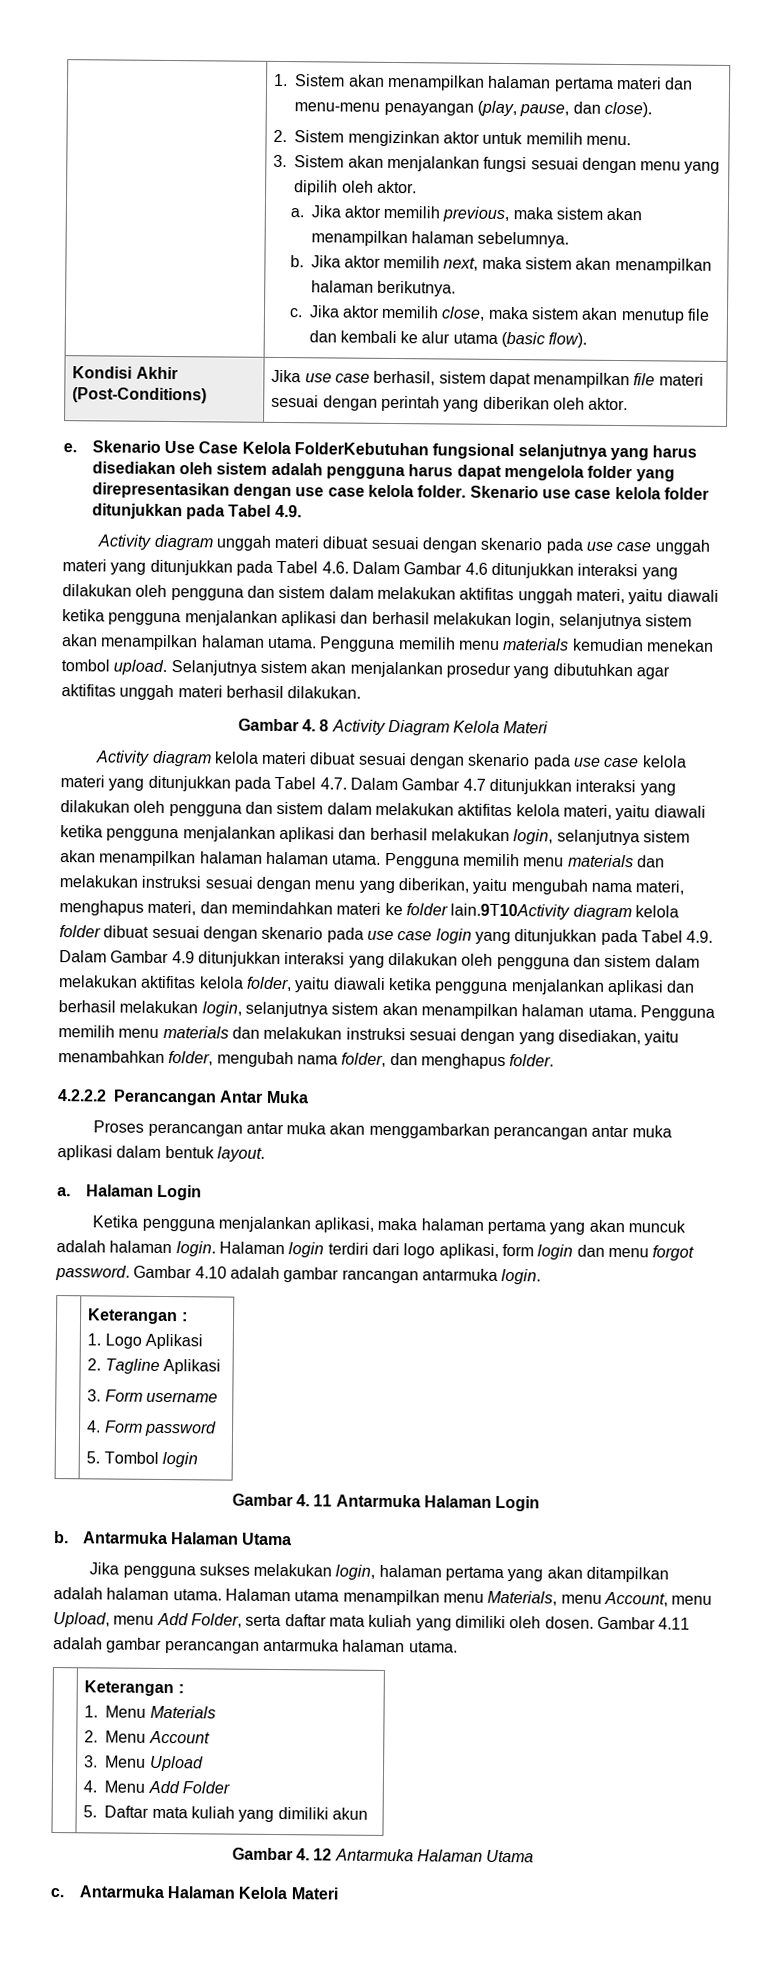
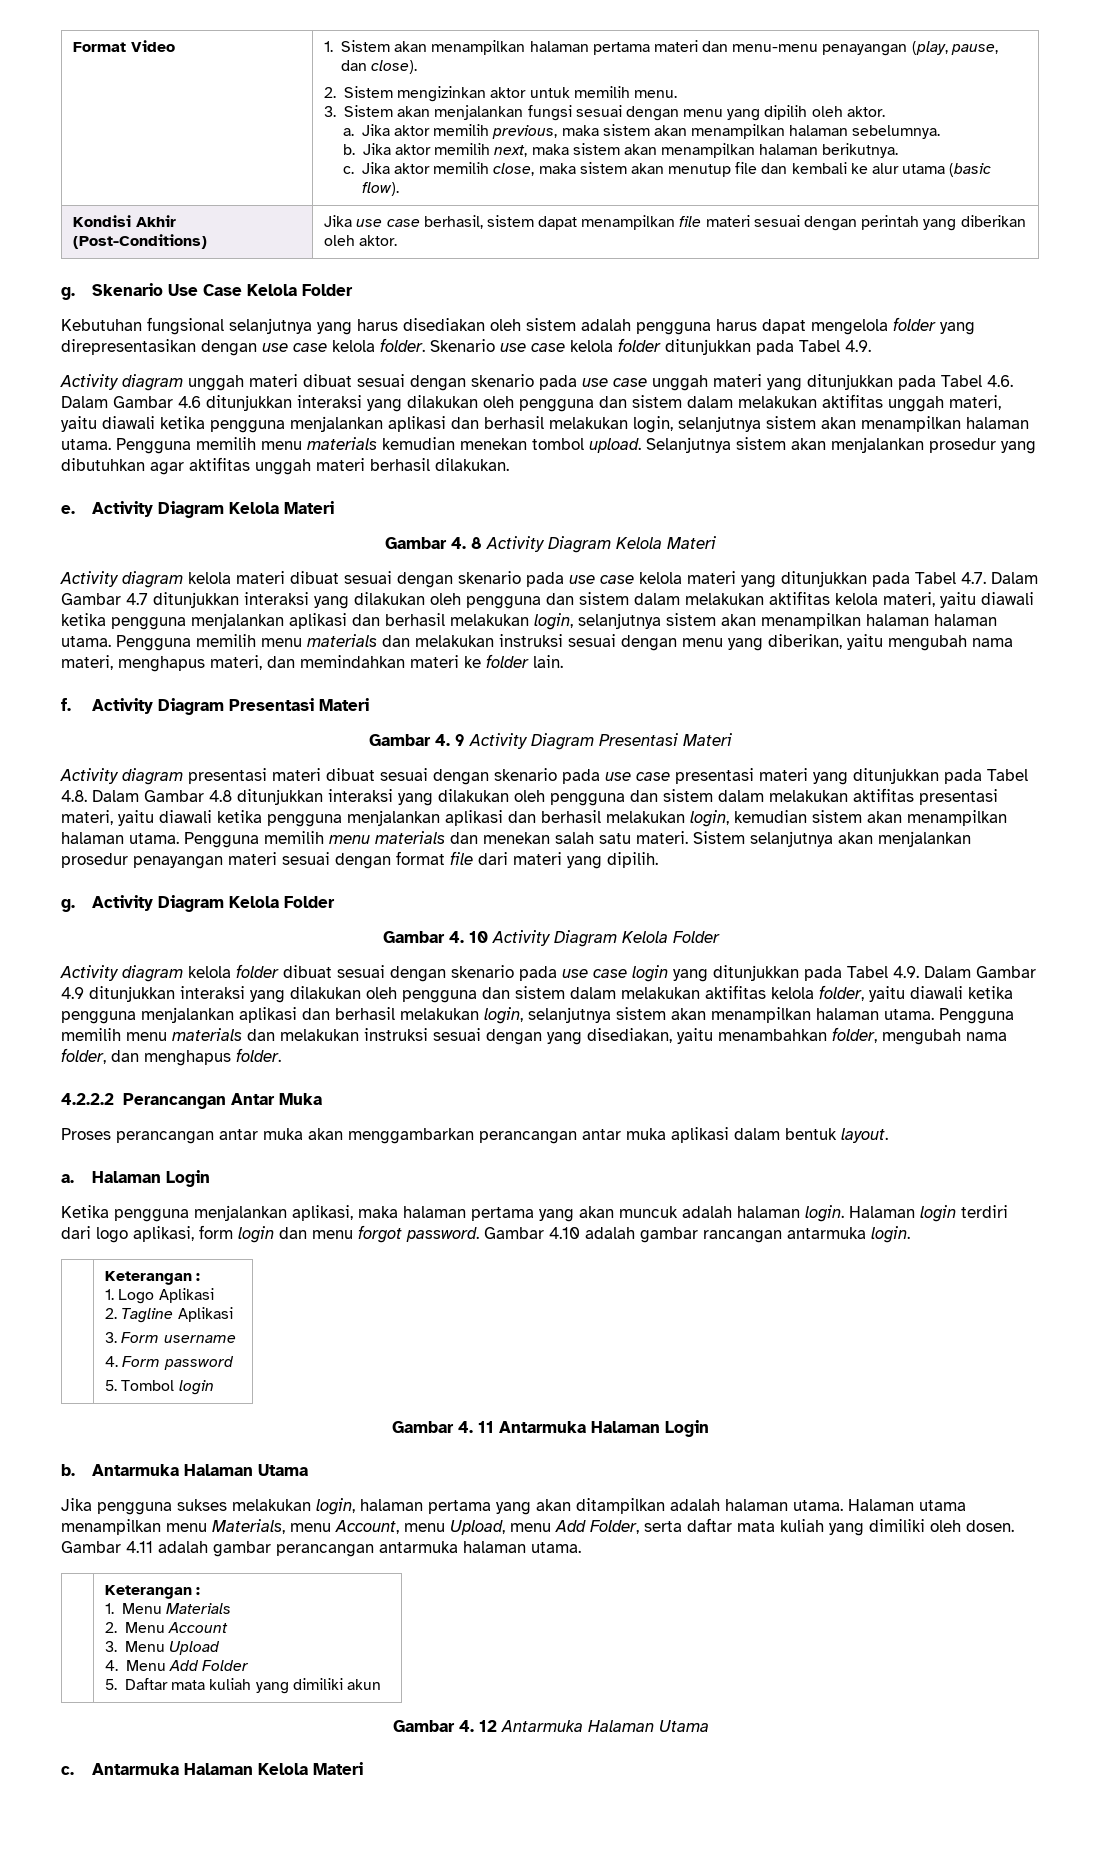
+ Format Video
  Kondisi Akhir (Post-Conditions) | Jika use case berhasil, sistem dapat menampilkan file materi sesuai dengan perintah yang diberikan oleh aktor.
- e.
+ g.
- Skenario Use Case Kelola FolderKebutuhan fungsional selanjutnya yang harus disediakan oleh sistem adalah pengguna harus dapat mengelola folder yang direpresentasikan dengan use case kelola folder.
+ Skenario Use Case Kelola Folder
+ Kebutuhan fungsional selanjutnya yang harus disediakan oleh sistem adalah pengguna harus dapat mengelola folder yang direpresentasikan dengan use case kelola folder.
+ e. Activity Diagram Kelola Materi
- Pengguna memilih menu materials dan melakukan instruksi sesuai dengan menu yang diberikan, yaitu mengubah nama materi, menghapus materi, dan memindahkan materi ke folder lain.9T10Activity diagram kelola folder dibuat sesuai dengan skenario pada use case login yang ditunjukkan pada Tabel 4.9. Dalam Gambar 4.9 ditunjukkan interaksi yang dilakukan oleh pengguna dan sistem dalam melakukan aktifitas kelola folder, yaitu diawali ketika pengguna menjalankan aplikasi dan berhasil melakukan login, selanjutnya sistem akan menampilkan halaman utama.
+ Pengguna memilih menu materials dan melakukan instruksi sesuai dengan menu yang diberikan, yaitu mengubah nama materi, menghapus materi, dan memindahkan materi ke folder lain.
+ f. Activity Diagram Presentasi Materi
+ Gambar 4. 9 Activity Diagram Presentasi Materi
+ Activity diagram presentasi materi dibuat sesuai dengan skenario pada use case presentasi materi yang ditunjukkan pada Tabel 4.8. Dalam Gambar 4.8 ditunjukkan interaksi yang dilakukan oleh pengguna dan sistem dalam melakukan aktifitas presentasi materi, yaitu diawali ketika pengguna menjalankan aplikasi dan berhasil melakukan login, kemudian sistem akan menampilkan halaman utama. Pengguna memilih menu materials dan menekan salah satu materi. Sistem selanjutnya akan menjalankan prosedur penayangan materi sesuai dengan format file dari materi yang dipilih.
+ g. Activity Diagram Kelola Folder
+ Gambar 4. 10 Activity Diagram Kelola Folder
+ Activity diagram kelola folder dibuat sesuai dengan skenario pada use case login yang ditunjukkan pada Tabel 4.9. Dalam Gambar 4.9 ditunjukkan interaksi yang dilakukan oleh pengguna dan sistem dalam melakukan aktifitas kelola folder, yaitu diawali ketika pengguna menjalankan aplikasi dan berhasil melakukan login, selanjutnya sistem akan menampilkan halaman utama.

